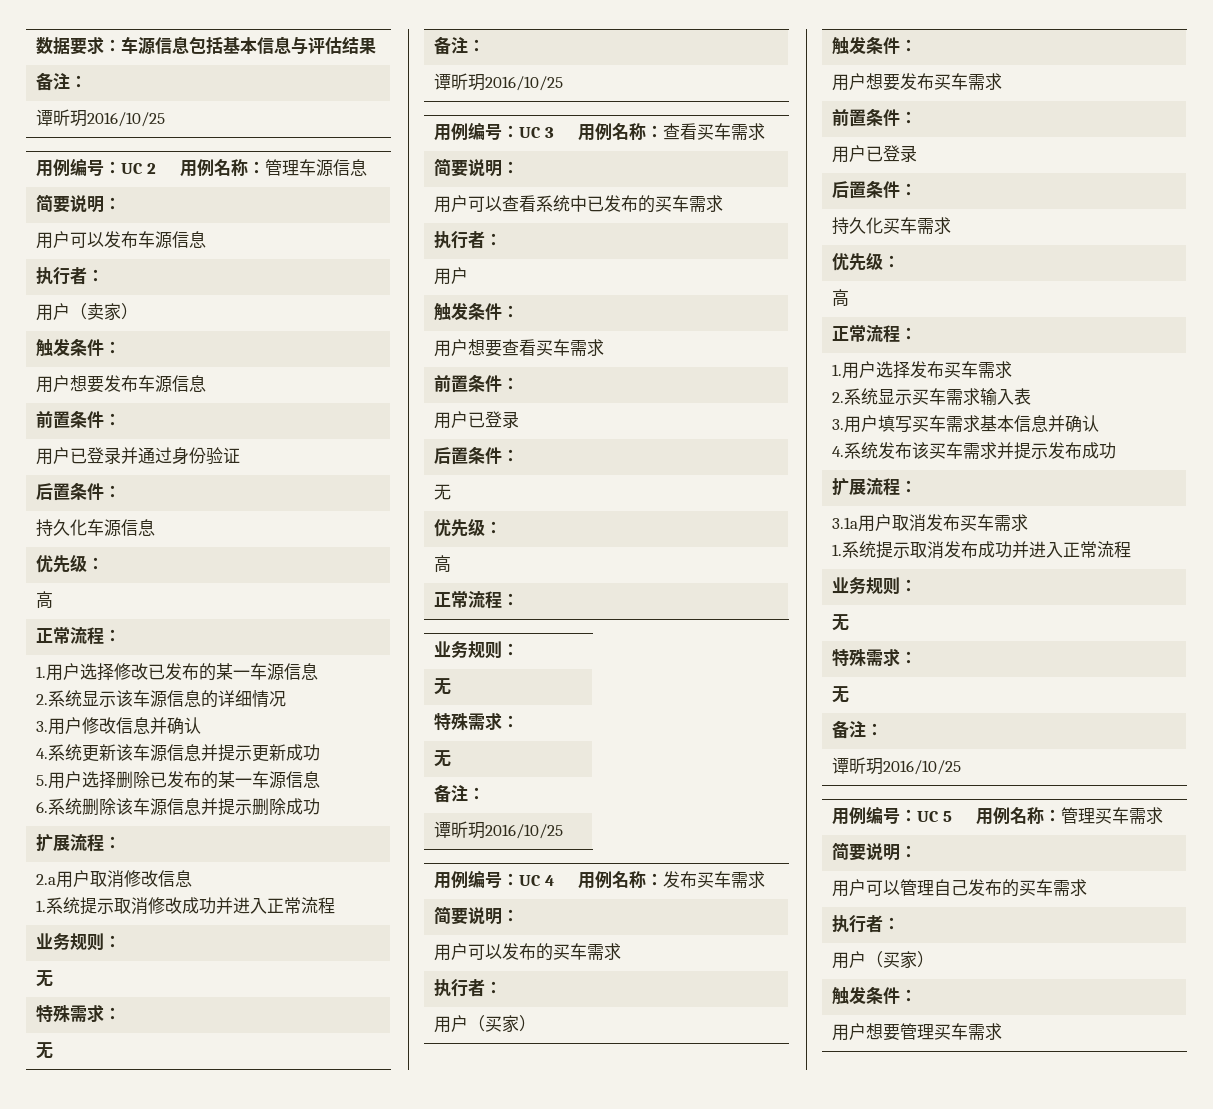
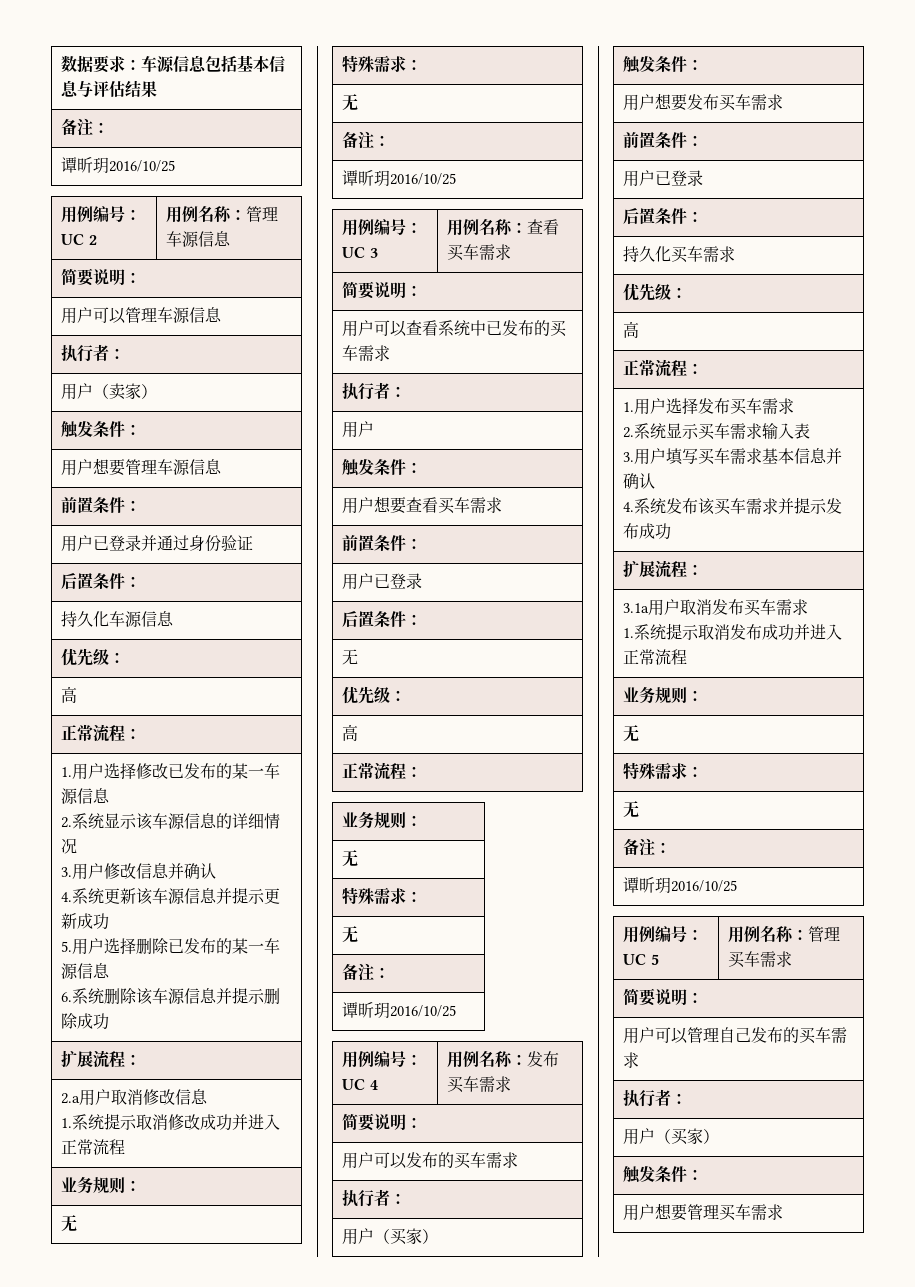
- 用户可以发布车源信息
+ 用户可以管理车源信息
- 用户想要发布车源信息
+ 用户想要管理车源信息

